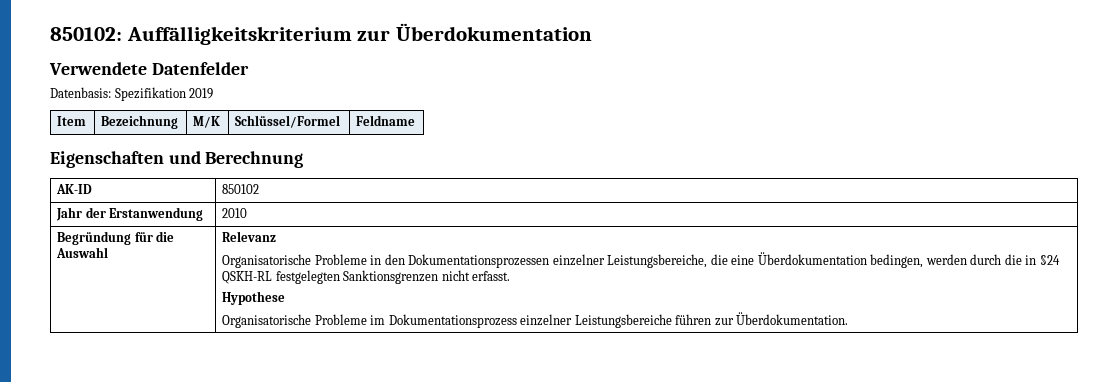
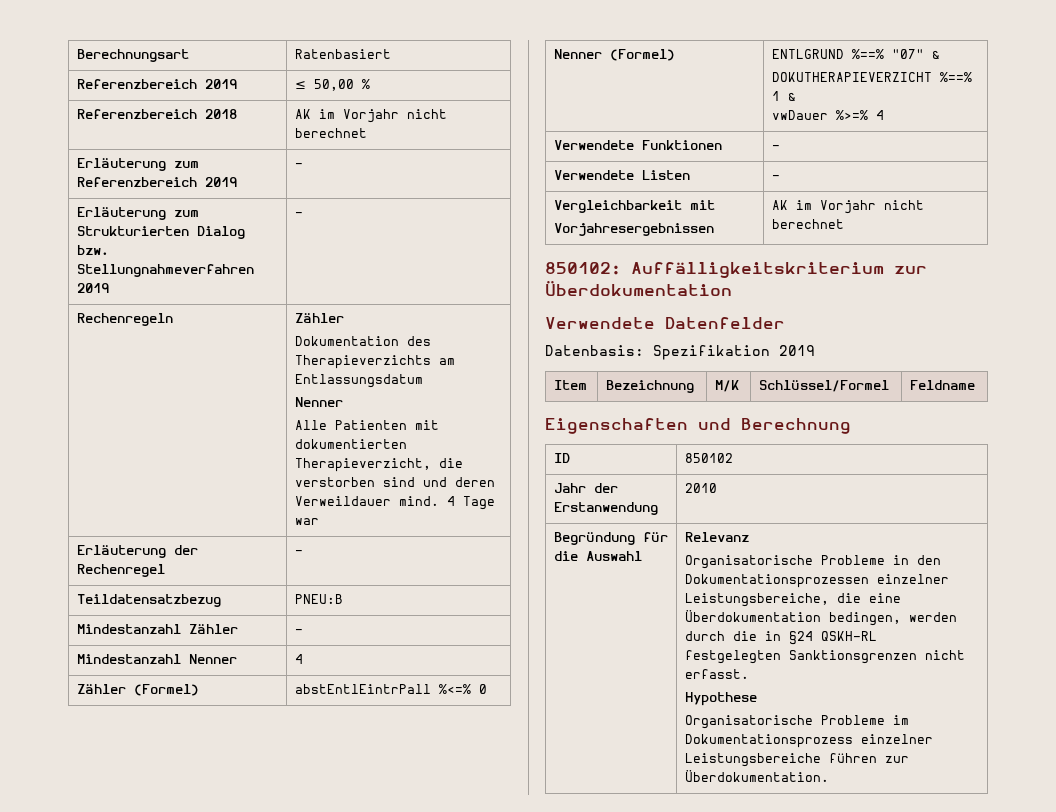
+ Berechnungsart | Ratenbasiert
+ Referenzbereich 2019 | ≤ 50,00 %
+ Referenzbereich 2018 | AK im Vorjahr nicht berechnet
+ Erläuterung zum Referenzbereich 2019 | -
+ Erläuterung zum Strukturierten Dialog bzw. Stellungnahmeverfahren 2019 | -
+ Rechenregeln | Zähler
+ Dokumentation des Therapieverzichts am Entlassungsdatum
+ Nenner
+ Alle Patienten mit dokumentierten Therapieverzicht, die verstorben sind und deren Verweildauer mind. 4 Tage war
+ Erläuterung der Rechenregel | -
+ Teildatensatzbezug | PNEU:B
+ Mindestanzahl Zähler | -
+ Mindestanzahl Nenner | 4
+ Zähler (Formel) | abstEntlEintrPall %<=% 0
+ Nenner (Formel) | ENTLGRUND %==% "07" &
+ DOKUTHERAPIEVERZICHT %==% 1 &
+ vwDauer %>=% 4
+ Verwendete Funktionen | -
+ Verwendete Listen | -
+ Vergleichbarkeit mit
+ Vorjahresergebnissen | AK im Vorjahr nicht berechnet
- AK-ID | 850102
+ ID | 850102

